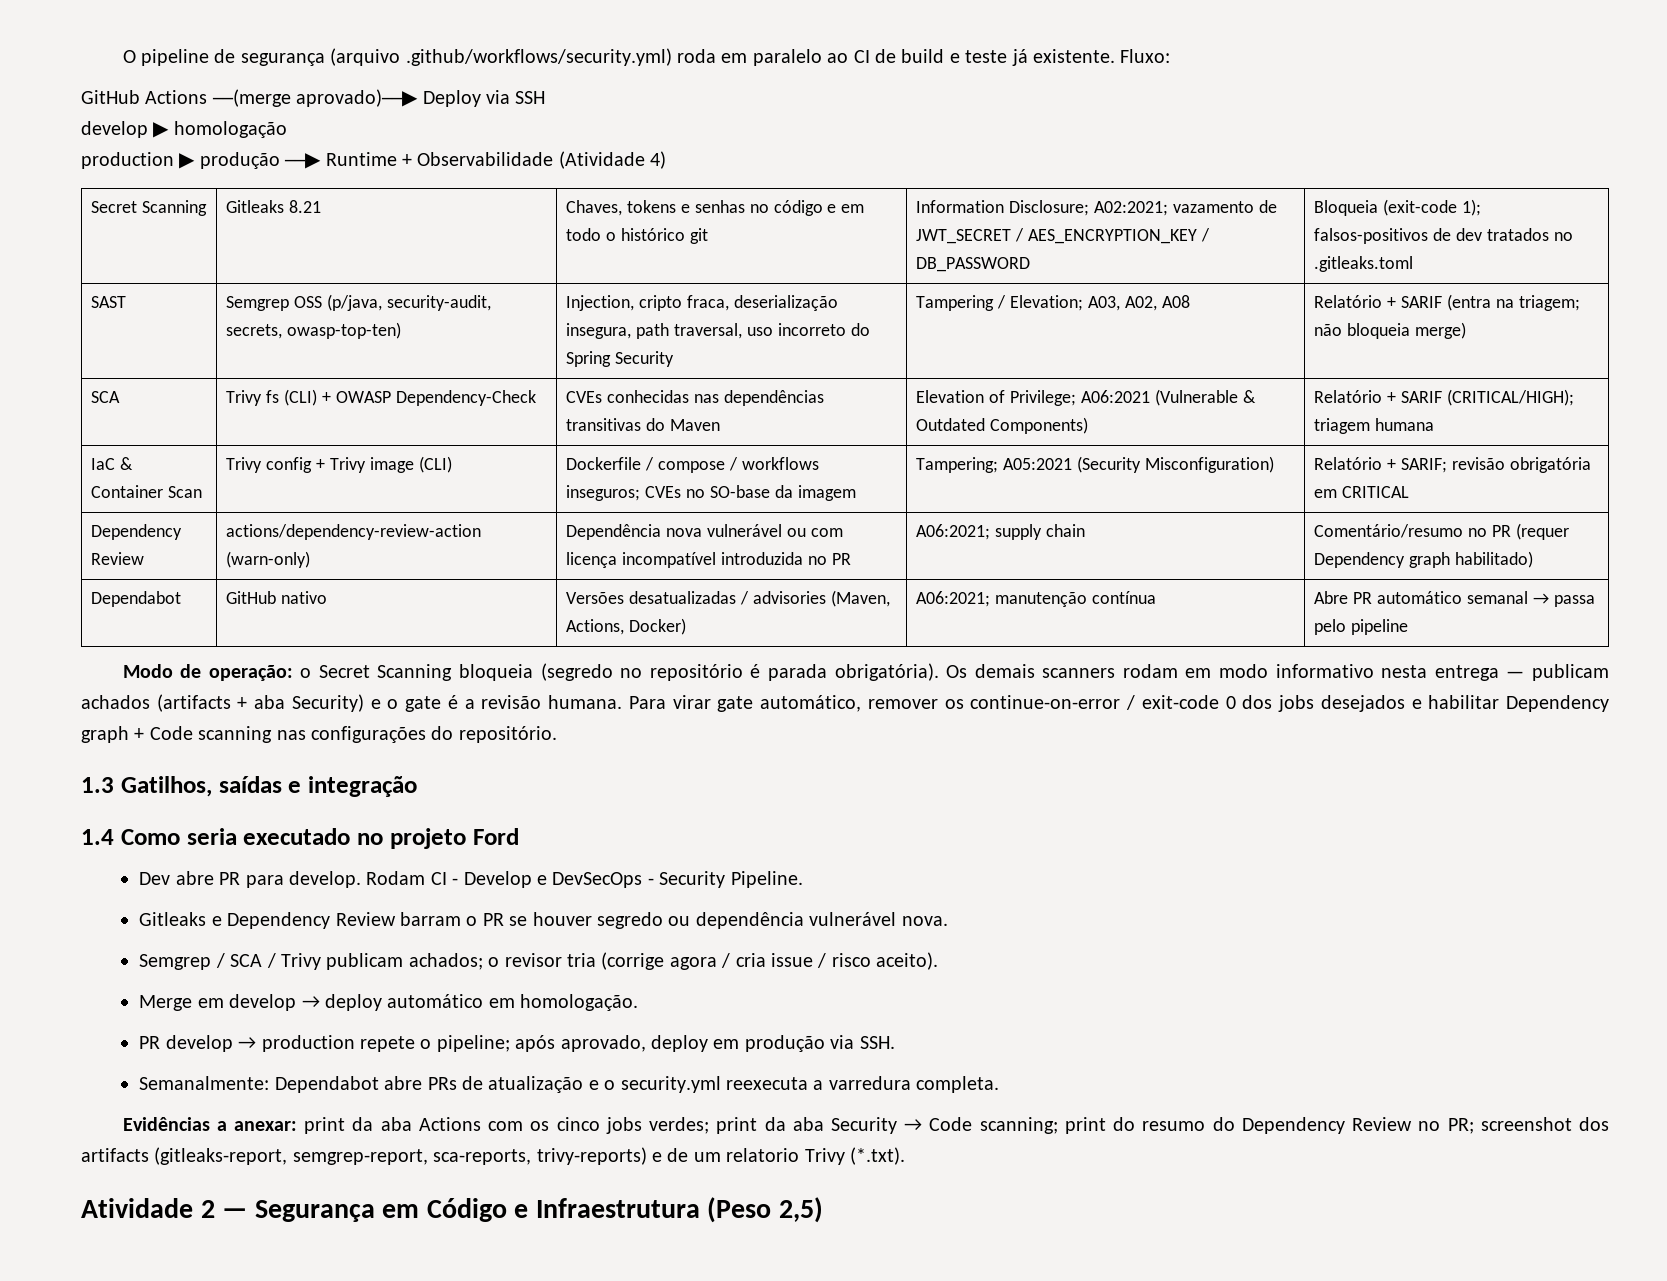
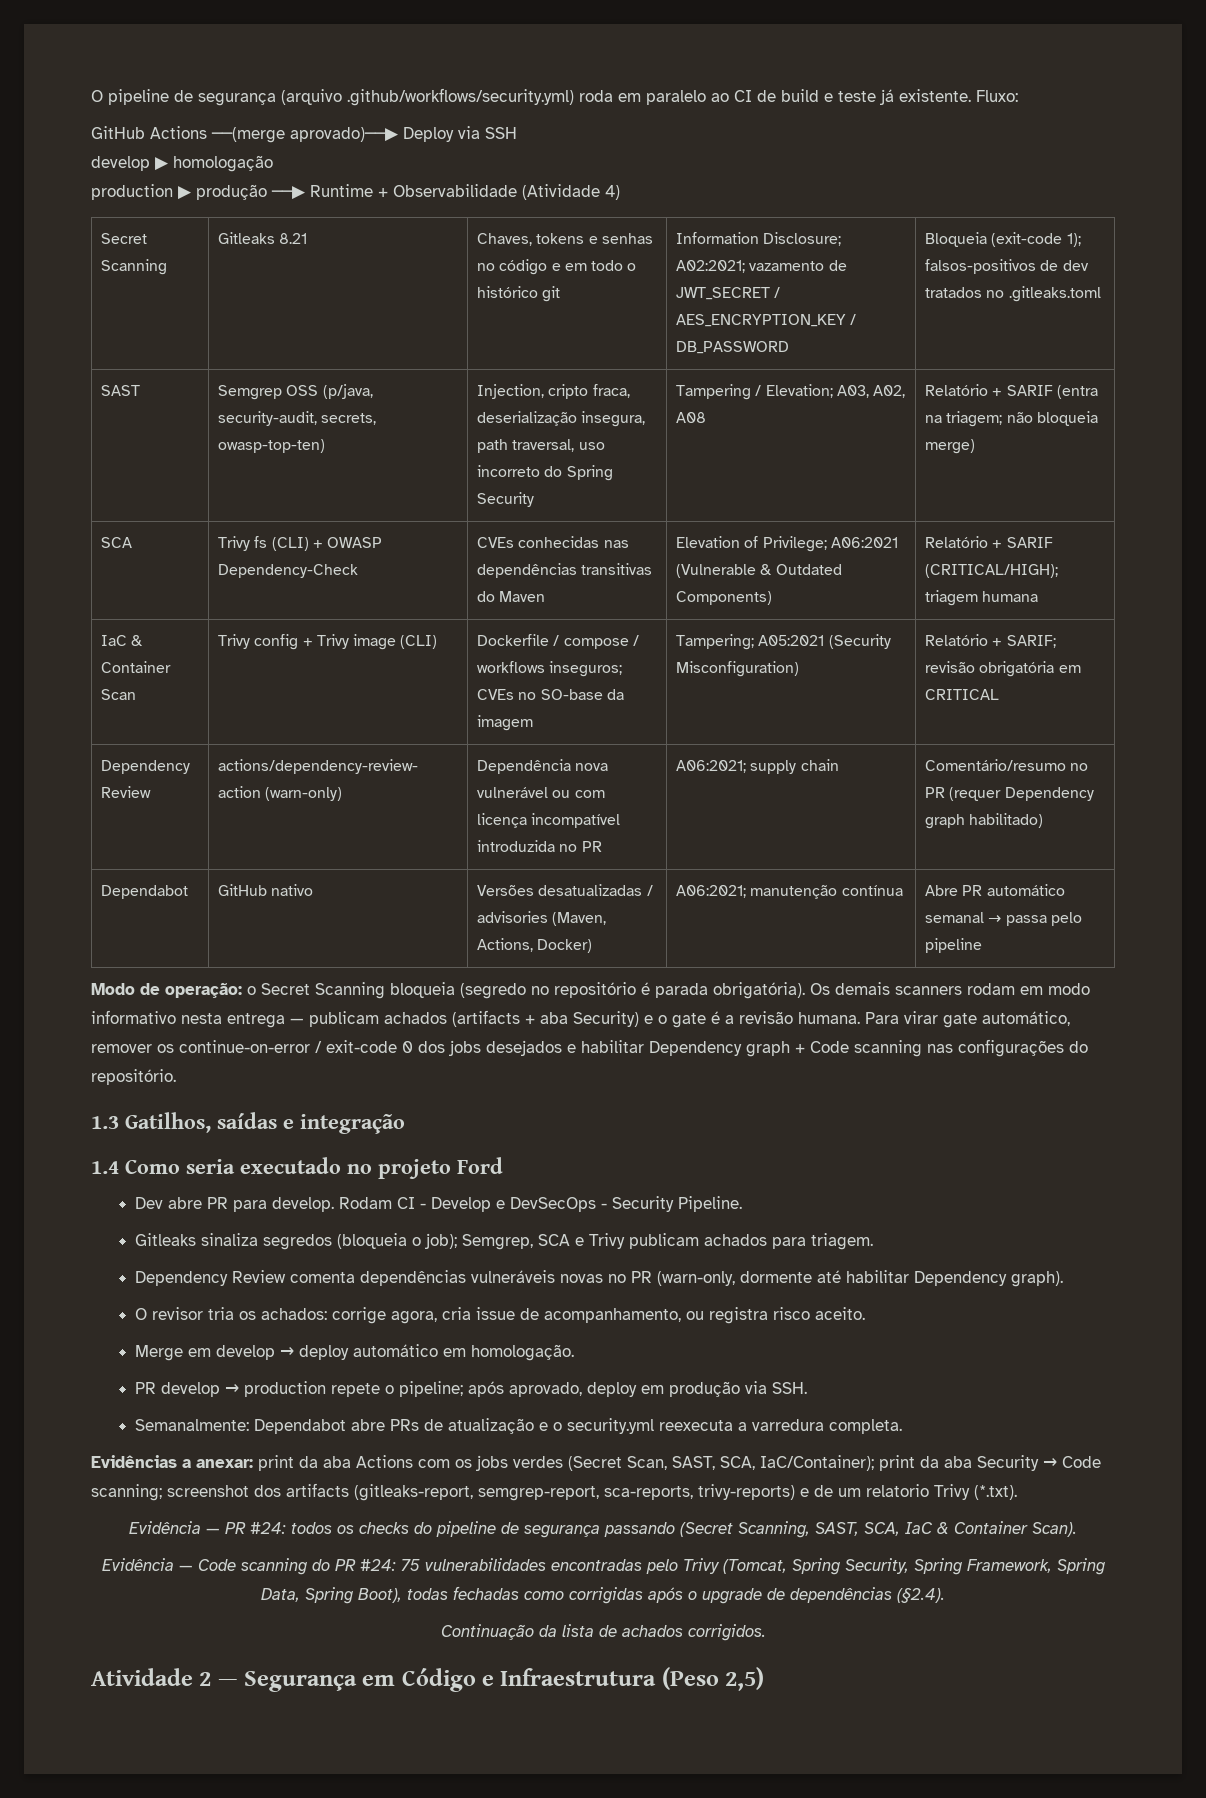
- Gitleaks e Dependency Review barram o PR se houver segredo ou dependência vulnerável nova.
- Semgrep / SCA / Trivy publicam achados; o revisor tria (corrige agora / cria issue / risco aceito).
+ Gitleaks sinaliza segredos (bloqueia o job); Semgrep, SCA e Trivy publicam achados para triagem.
+ Dependency Review comenta dependências vulneráveis novas no PR (warn-only, dormente até habilitar Dependency graph).
+ O revisor tria os achados: corrige agora, cria issue de acompanhamento, ou registra risco aceito.
- Evidências a anexar: print da aba Actions com os cinco jobs verdes; print da aba Security → Code scanning; print do resumo do Dependency Review no PR; screenshot dos artifacts (gitleaks-report, semgrep-report, sca-reports, trivy-reports) e de um relatorio Trivy (*.txt).
+ Evidências a anexar: print da aba Actions com os jobs verdes (Secret Scan, SAST, SCA, IaC/Container); print da aba Security → Code scanning; screenshot dos artifacts (gitleaks-report, semgrep-report, sca-reports, trivy-reports) e de um relatorio Trivy (*.txt).
+ Evidência — PR #24: todos os checks do pipeline de segurança passando (Secret Scanning, SAST, SCA, IaC & Container Scan).
+ Evidência — Code scanning do PR #24: 75 vulnerabilidades encontradas pelo Trivy (Tomcat, Spring Security, Spring Framework, Spring Data, Spring Boot), todas fechadas como corrigidas após o upgrade de dependências (§2.4).
+ Continuação da lista de achados corrigidos.

